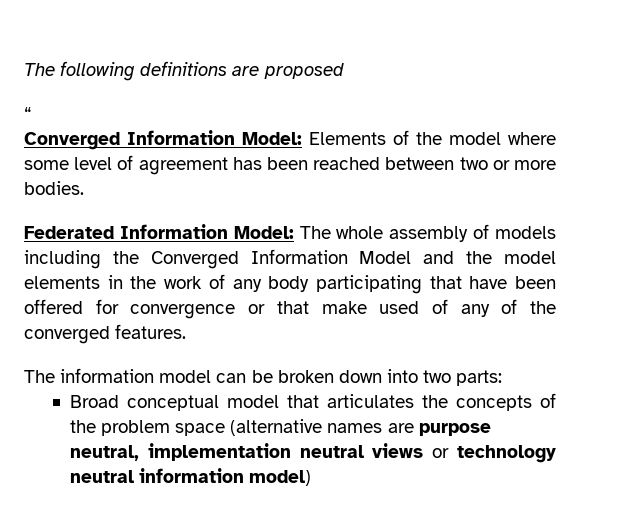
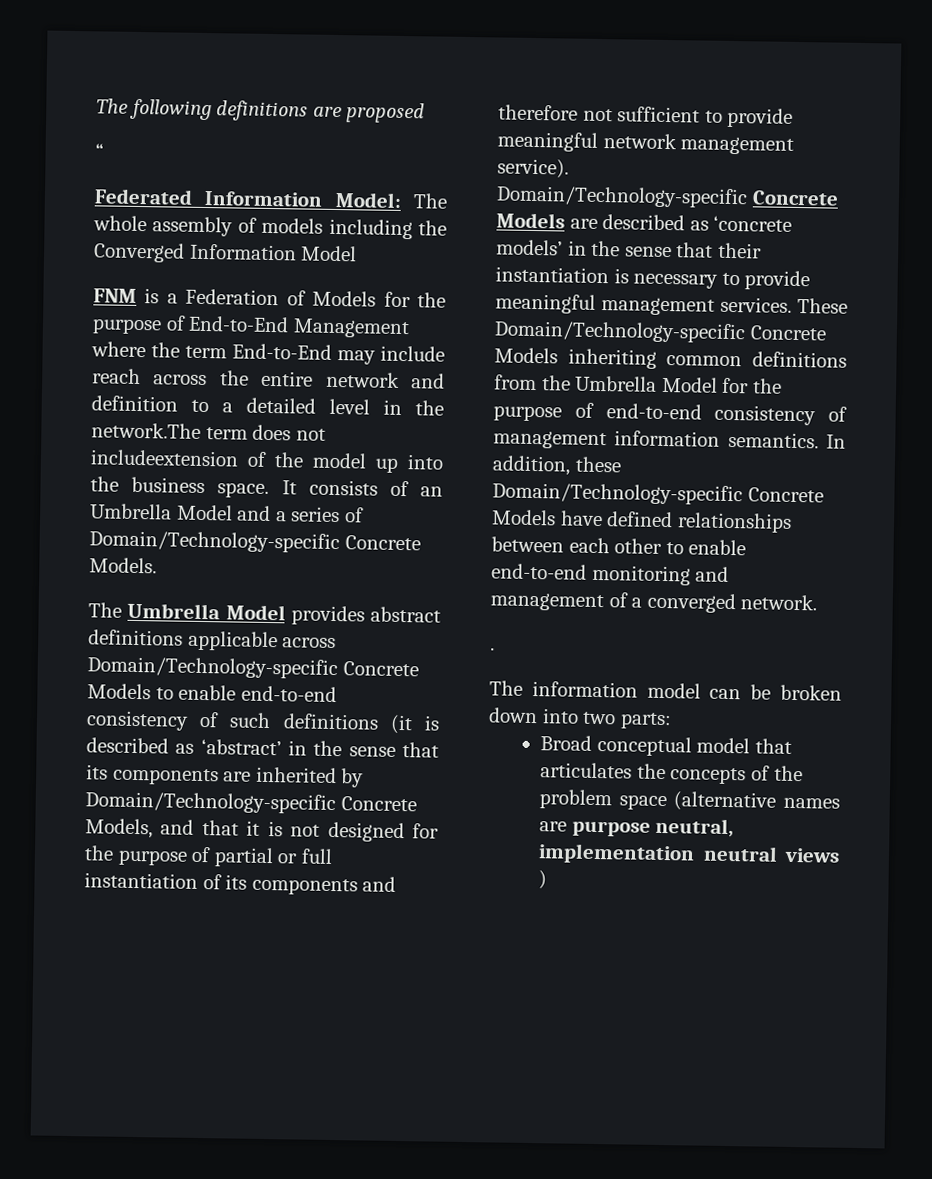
- Converged Information Model: Elements of the model where some level of agreement has been reached between two or more bodies.
- Federated Information Model: The whole assembly of models including the Converged Information Model and the model elements in the work of any body participating that have been offered for convergence or that make used of any of the converged features.
+ Federated Information Model: The whole assembly of models including the Converged Information Model
+ FNM is a Federation of Models for the purpose of End-to-End Management where the term End-to-End may include reach across the entire network and definition to a detailed level in the network.The term does not includeextension of the model up into the business space. It consists of an Umbrella Model and a series of Domain/Technology-specific Concrete Models.
+ The Umbrella Model provides abstract definitions applicable across Domain/Technology-specific Concrete Models to enable end-to-end consistency of such definitions (it is described as ‘abstract’ in the sense that its components are inherited by Domain/Technology-specific Concrete Models, and that it is not designed for the purpose of partial or full instantiation of its components and therefore not sufficient to provide meaningful network management service).
+ Domain/Technology-specific Concrete Models are described as ‘concrete models’ in the sense that their instantiation is necessary to provide meaningful management services. These Domain/Technology-specific Concrete Models inheriting common definitions from the Umbrella Model for the purpose of end-to-end consistency of management information semantics. In addition, these Domain/Technology-specific Concrete Models have defined relationships between each other to enable end-to-end monitoring and management of a converged network.
+ .
- Broad conceptual model that articulates the concepts of the problem space (alternative names are purpose neutral, implementation neutral views or technology neutral information model)
+ Broad conceptual model that articulates the concepts of the problem space (alternative names are purpose neutral, implementation neutral views )

